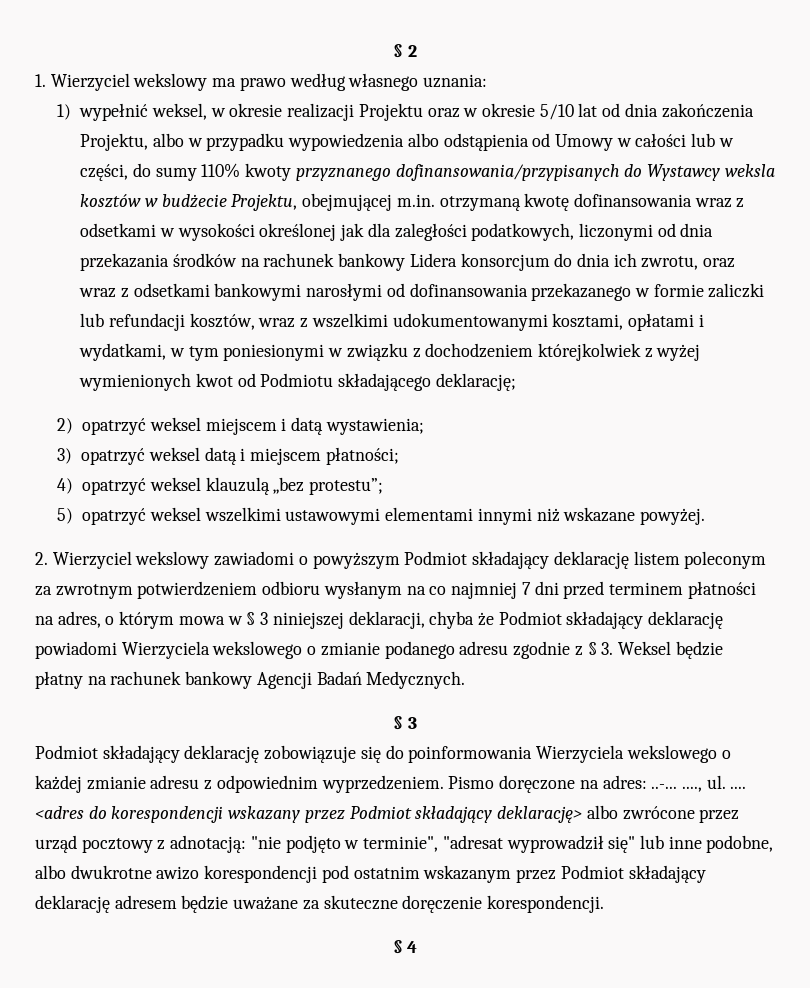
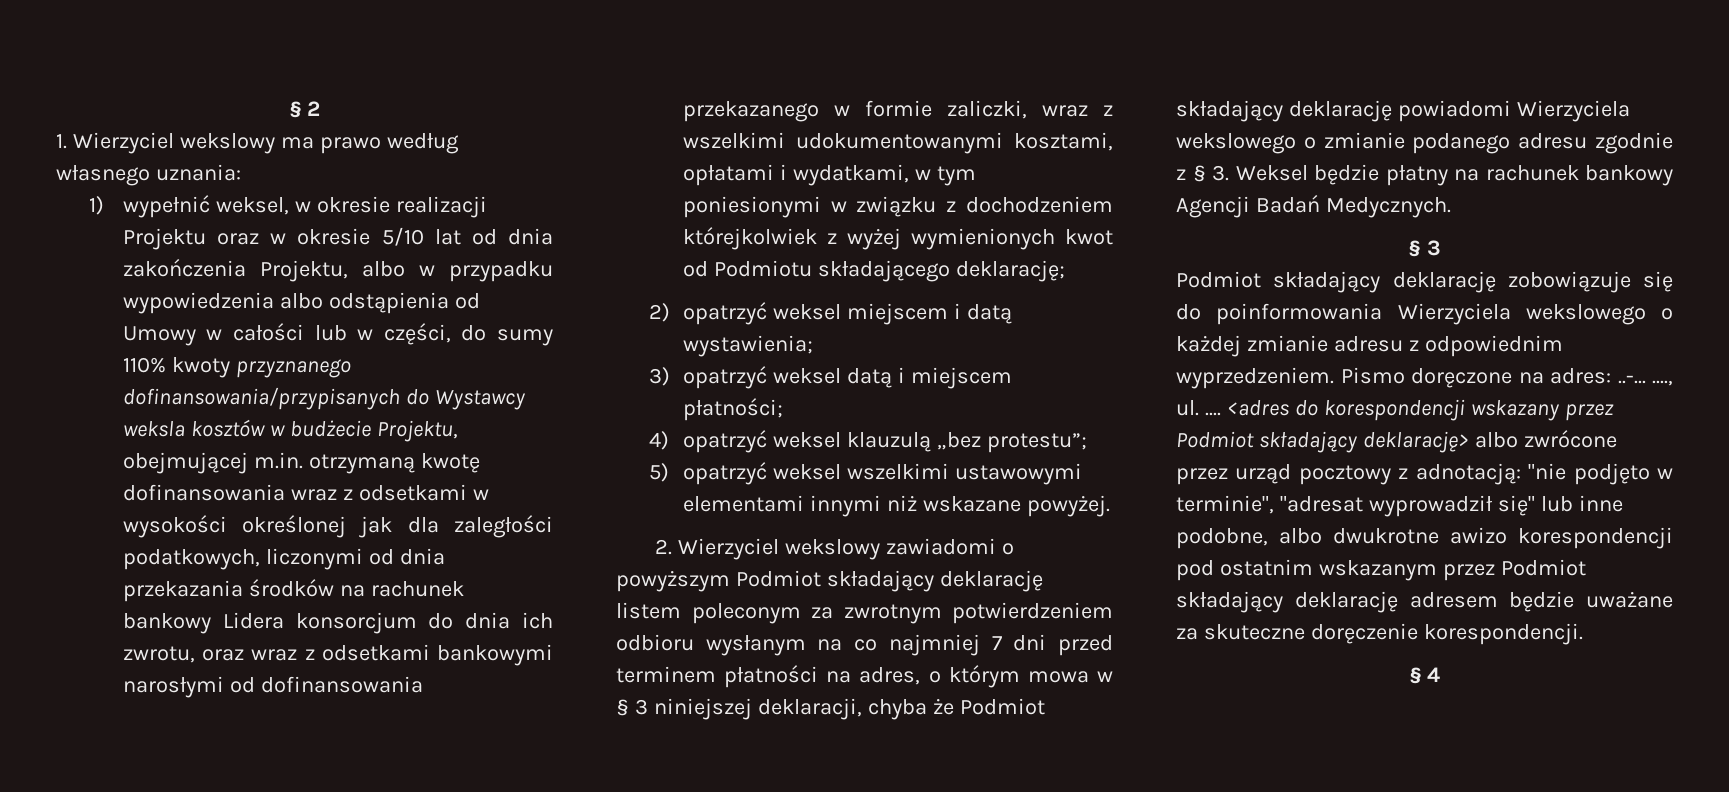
- 1) wypełnić weksel, w okresie realizacji Projektu oraz w okresie 5/10 lat od dnia zakończenia Projektu, albo w przypadku wypowiedzenia albo odstąpienia od Umowy w całości lub w części, do sumy 110% kwoty przyznanego dofinansowania/przypisanych do Wystawcy weksla kosztów w budżecie Projektu, obejmującej m.in. otrzymaną kwotę dofinansowania wraz z odsetkami w wysokości określonej jak dla zaległości podatkowych, liczonymi od dnia przekazania środków na rachunek bankowy Lidera konsorcjum do dnia ich zwrotu, oraz wraz z odsetkami bankowymi narosłymi od dofinansowania przekazanego w formie zaliczki lub refundacji kosztów, wraz z wszelkimi udokumentowanymi kosztami, opłatami i wydatkami, w tym poniesionymi w związku z dochodzeniem którejkolwiek z wyżej wymienionych kwot od Podmiotu składającego deklarację;
+ 1) wypełnić weksel, w okresie realizacji Projektu oraz w okresie 5/10 lat od dnia zakończenia Projektu, albo w przypadku wypowiedzenia albo odstąpienia od Umowy w całości lub w części, do sumy 110% kwoty przyznanego dofinansowania/przypisanych do Wystawcy weksla kosztów w budżecie Projektu, obejmującej m.in. otrzymaną kwotę dofinansowania wraz z odsetkami w wysokości określonej jak dla zaległości podatkowych, liczonymi od dnia przekazania środków na rachunek bankowy Lidera konsorcjum do dnia ich zwrotu, oraz wraz z odsetkami bankowymi narosłymi od dofinansowania przekazanego w formie zaliczki, wraz z wszelkimi udokumentowanymi kosztami, opłatami i wydatkami, w tym poniesionymi w związku z dochodzeniem którejkolwiek z wyżej wymienionych kwot od Podmiotu składającego deklarację;

